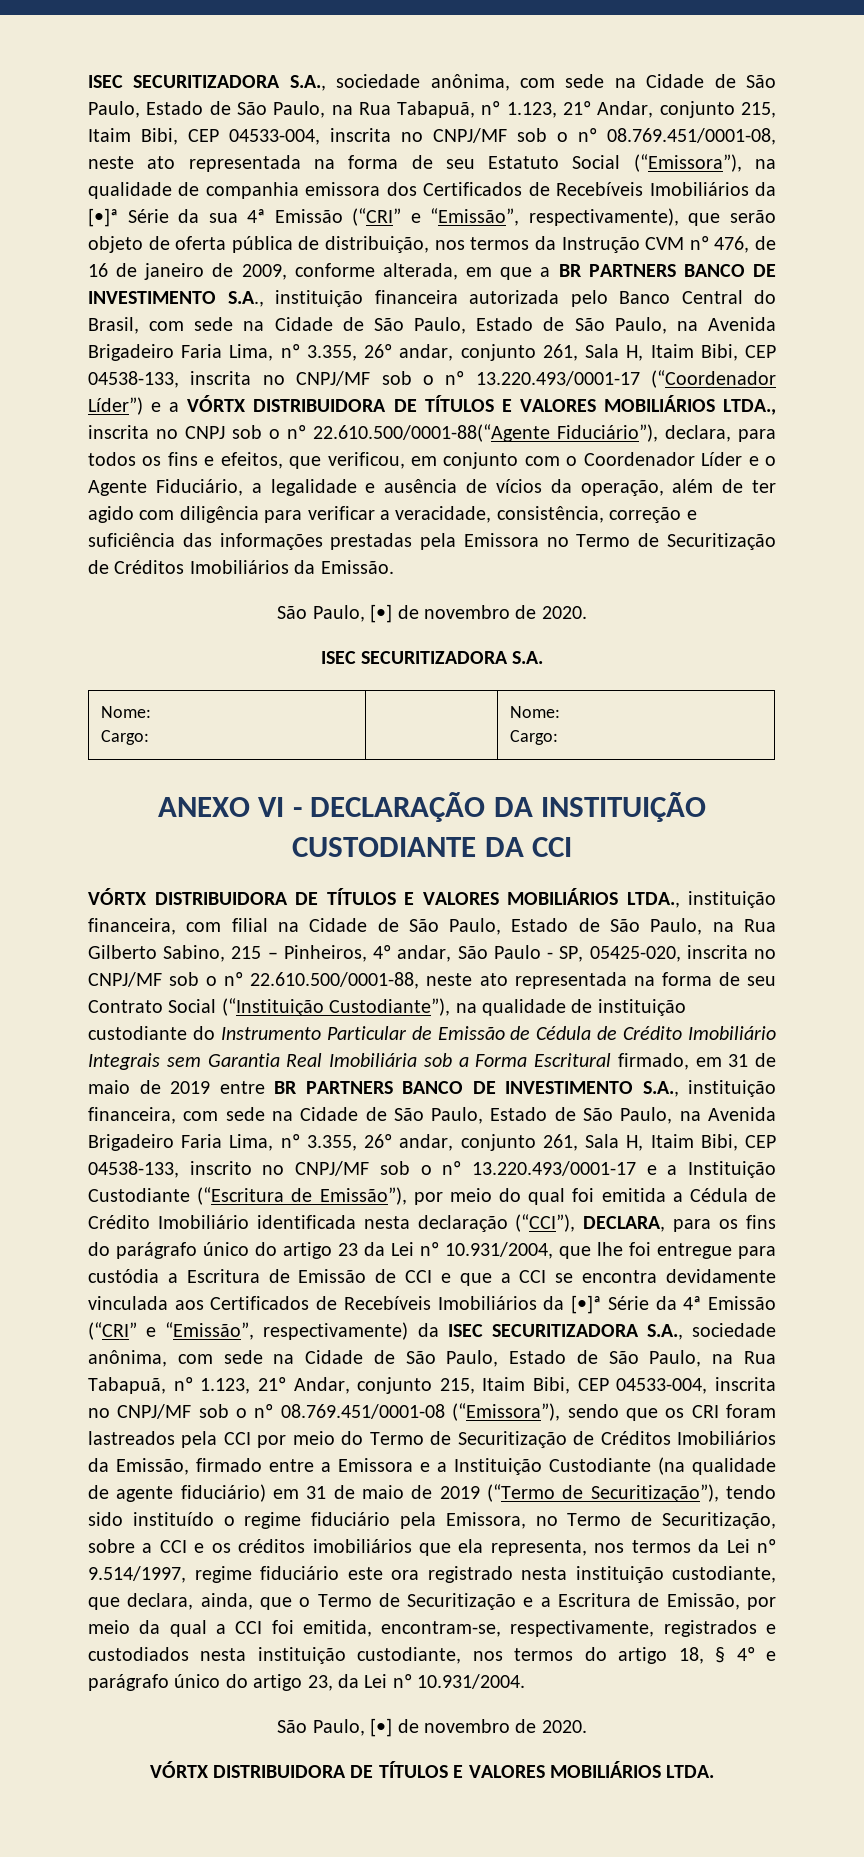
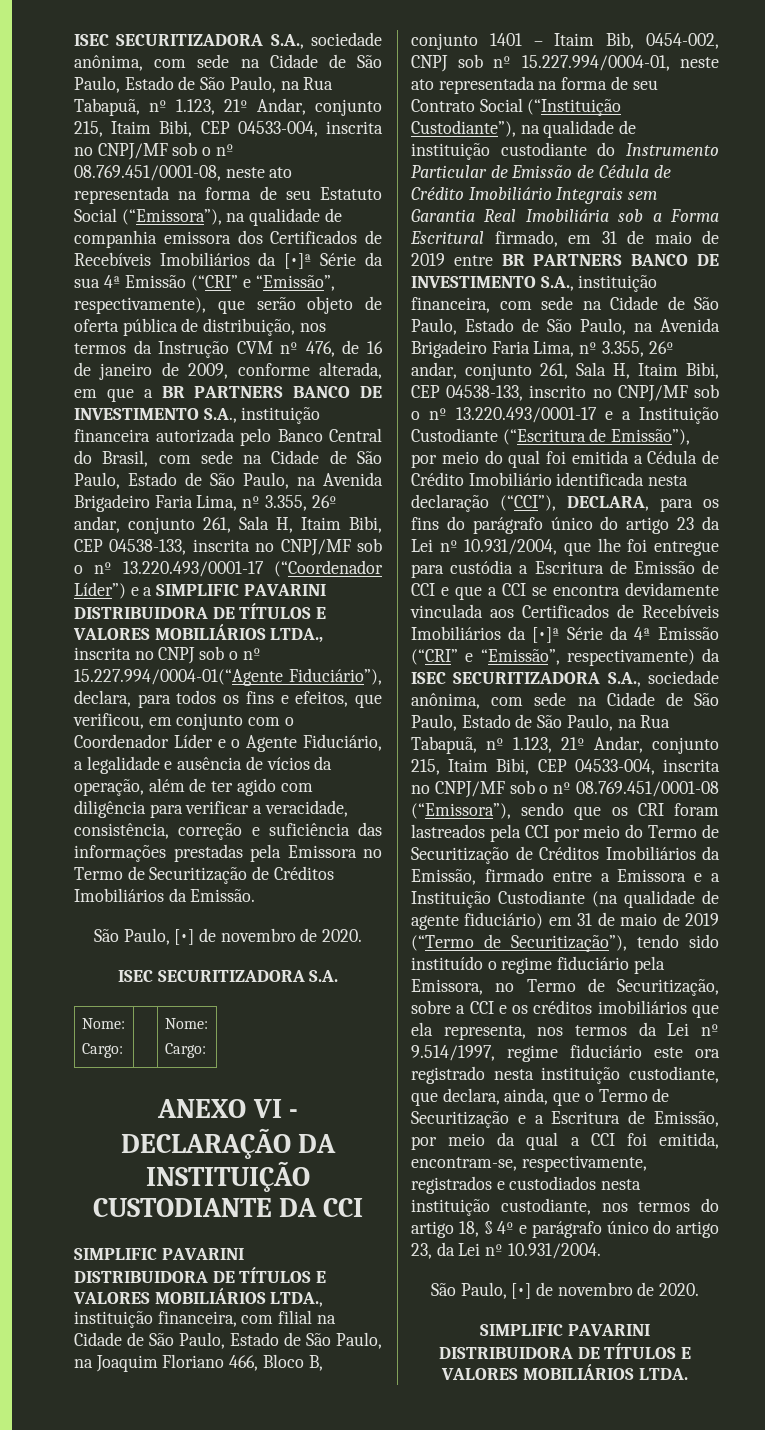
- ISEC SECURITIZADORA S.A., sociedade anônima, com sede na Cidade de São Paulo, Estado de São Paulo, na Rua Tabapuã, nº 1.123, 21º Andar, conjunto 215, Itaim Bibi, CEP 04533-004, inscrita no CNPJ/MF sob o nº 08.769.451/0001-08, neste ato representada na forma de seu Estatuto Social (“Emissora”), na qualidade de companhia emissora dos Certificados de Recebíveis Imobiliários da [•]ª Série da sua 4ª Emissão (“CRI” e “Emissão”, respectivamente), que serão objeto de oferta pública de distribuição, nos termos da Instrução CVM nº 476, de 16 de janeiro de 2009, conforme alterada, em que a BR PARTNERS BANCO DE INVESTIMENTO S.A., instituição financeira autorizada pelo Banco Central do Brasil, com sede na Cidade de São Paulo, Estado de São Paulo, na Avenida Brigadeiro Faria Lima, nº 3.355, 26º andar, conjunto 261, Sala H, Itaim Bibi, CEP 04538-133, inscrita no CNPJ/MF sob o nº 13.220.493/0001-17 (“Coordenador Líder”) e a VÓRTX DISTRIBUIDORA DE TÍTULOS E VALORES MOBILIÁRIOS LTDA., inscrita no CNPJ sob o nº 22.610.500/0001-88(“Agente Fiduciário”), declara, para todos os fins e efeitos, que verificou, em conjunto com o Coordenador Líder e o Agente Fiduciário, a legalidade e ausência de vícios da operação, além de ter agido com diligência para verificar a veracidade, consistência, correção e suficiência das informações prestadas pela Emissora no Termo de Securitização de Créditos Imobiliários da Emissão.
+ ISEC SECURITIZADORA S.A., sociedade anônima, com sede na Cidade de São Paulo, Estado de São Paulo, na Rua Tabapuã, nº 1.123, 21º Andar, conjunto 215, Itaim Bibi, CEP 04533-004, inscrita no CNPJ/MF sob o nº 08.769.451/0001-08, neste ato representada na forma de seu Estatuto Social (“Emissora”), na qualidade de companhia emissora dos Certificados de Recebíveis Imobiliários da [•]ª Série da sua 4ª Emissão (“CRI” e “Emissão”, respectivamente), que serão objeto de oferta pública de distribuição, nos termos da Instrução CVM nº 476, de 16 de janeiro de 2009, conforme alterada, em que a BR PARTNERS BANCO DE INVESTIMENTO S.A., instituição financeira autorizada pelo Banco Central do Brasil, com sede na Cidade de São Paulo, Estado de São Paulo, na Avenida Brigadeiro Faria Lima, nº 3.355, 26º andar, conjunto 261, Sala H, Itaim Bibi, CEP 04538-133, inscrita no CNPJ/MF sob o nº 13.220.493/0001-17 (“Coordenador Líder”) e a SIMPLIFIC PAVARINI DISTRIBUIDORA DE TÍTULOS E VALORES MOBILIÁRIOS LTDA., inscrita no CNPJ sob o nº 15.227.994/0004-01(“Agente Fiduciário”), declara, para todos os fins e efeitos, que verificou, em conjunto com o Coordenador Líder e o Agente Fiduciário, a legalidade e ausência de vícios da operação, além de ter agido com diligência para verificar a veracidade, consistência, correção e suficiência das informações prestadas pela Emissora no Termo de Securitização de Créditos Imobiliários da Emissão.
- VÓRTX DISTRIBUIDORA DE TÍTULOS E VALORES MOBILIÁRIOS LTDA., instituição financeira, com filial na Cidade de São Paulo, Estado de São Paulo, na Rua Gilberto Sabino, 215 – Pinheiros, 4º andar, São Paulo - SP, 05425-020, inscrita no CNPJ/MF sob o nº 22.610.500/0001-88, neste ato representada na forma de seu Contrato Social (“Instituição Custodiante”), na qualidade de instituição custodiante do Instrumento Particular de Emissão de Cédula de Crédito Imobiliário Integrais sem Garantia Real Imobiliária sob a Forma Escritural firmado, em 31 de maio de 2019 entre BR PARTNERS BANCO DE INVESTIMENTO S.A., instituição financeira, com sede na Cidade de São Paulo, Estado de São Paulo, na Avenida Brigadeiro Faria Lima, nº 3.355, 26º andar, conjunto 261, Sala H, Itaim Bibi, CEP 04538-133, inscrito no CNPJ/MF sob o nº 13.220.493/0001-17 e a Instituição Custodiante (“Escritura de Emissão”), por meio do qual foi emitida a Cédula de Crédito Imobiliário identificada nesta declaração (“CCI”), DECLARA, para os fins do parágrafo único do artigo 23 da Lei nº 10.931/2004, que lhe foi entregue para custódia a Escritura de Emissão de CCI e que a CCI se encontra devidamente vinculada aos Certificados de Recebíveis Imobiliários da [•]ª Série da 4ª Emissão (“CRI” e “Emissão”, respectivamente) da ISEC SECURITIZADORA S.A., sociedade anônima, com sede na Cidade de São Paulo, Estado de São Paulo, na Rua Tabapuã, nº 1.123, 21º Andar, conjunto 215, Itaim Bibi, CEP 04533-004, inscrita no CNPJ/MF sob o nº 08.769.451/0001-08 (“Emissora”), sendo que os CRI foram lastreados pela CCI por meio do Termo de Securitização de Créditos Imobiliários da Emissão, firmado entre a Emissora e a Instituição Custodiante (na qualidade de agente fiduciário) em 31 de maio de 2019 (“Termo de Securitização”), tendo sido instituído o regime fiduciário pela Emissora, no Termo de Securitização, sobre a CCI e os créditos imobiliários que ela representa, nos termos da Lei nº 9.514/1997, regime fiduciário este ora registrado nesta instituição custodiante, que declara, ainda, que o Termo de Securitização e a Escritura de Emissão, por meio da qual a CCI foi emitida, encontram-se, respectivamente, registrados e custodiados nesta instituição custodiante, nos termos do artigo 18, § 4º e parágrafo único do artigo 23, da Lei nº 10.931/2004.
+ SIMPLIFIC PAVARINI DISTRIBUIDORA DE TÍTULOS E VALORES MOBILIÁRIOS LTDA., instituição financeira, com filial na Cidade de São Paulo, Estado de São Paulo, na Joaquim Floriano 466, Bloco B, conjunto 1401 – Itaim Bib, 0454-002, CNPJ sob nº 15.227.994/0004-01, neste ato representada na forma de seu Contrato Social (“Instituição Custodiante”), na qualidade de instituição custodiante do Instrumento Particular de Emissão de Cédula de Crédito Imobiliário Integrais sem Garantia Real Imobiliária sob a Forma Escritural firmado, em 31 de maio de 2019 entre BR PARTNERS BANCO DE INVESTIMENTO S.A., instituição financeira, com sede na Cidade de São Paulo, Estado de São Paulo, na Avenida Brigadeiro Faria Lima, nº 3.355, 26º andar, conjunto 261, Sala H, Itaim Bibi, CEP 04538-133, inscrito no CNPJ/MF sob o nº 13.220.493/0001-17 e a Instituição Custodiante (“Escritura de Emissão”), por meio do qual foi emitida a Cédula de Crédito Imobiliário identificada nesta declaração (“CCI”), DECLARA, para os fins do parágrafo único do artigo 23 da Lei nº 10.931/2004, que lhe foi entregue para custódia a Escritura de Emissão de CCI e que a CCI se encontra devidamente vinculada aos Certificados de Recebíveis Imobiliários da [•]ª Série da 4ª Emissão (“CRI” e “Emissão”, respectivamente) da ISEC SECURITIZADORA S.A., sociedade anônima, com sede na Cidade de São Paulo, Estado de São Paulo, na Rua Tabapuã, nº 1.123, 21º Andar, conjunto 215, Itaim Bibi, CEP 04533-004, inscrita no CNPJ/MF sob o nº 08.769.451/0001-08 (“Emissora”), sendo que os CRI foram lastreados pela CCI por meio do Termo de Securitização de Créditos Imobiliários da Emissão, firmado entre a Emissora e a Instituição Custodiante (na qualidade de agente fiduciário) em 31 de maio de 2019 (“Termo de Securitização”), tendo sido instituído o regime fiduciário pela Emissora, no Termo de Securitização, sobre a CCI e os créditos imobiliários que ela representa, nos termos da Lei nº 9.514/1997, regime fiduciário este ora registrado nesta instituição custodiante, que declara, ainda, que o Termo de Securitização e a Escritura de Emissão, por meio da qual a CCI foi emitida, encontram-se, respectivamente, registrados e custodiados nesta instituição custodiante, nos termos do artigo 18, § 4º e parágrafo único do artigo 23, da Lei nº 10.931/2004.
- VÓRTX DISTRIBUIDORA DE TÍTULOS E VALORES MOBILIÁRIOS LTDA.
+ SIMPLIFIC PAVARINI DISTRIBUIDORA DE TÍTULOS E VALORES MOBILIÁRIOS LTDA.

